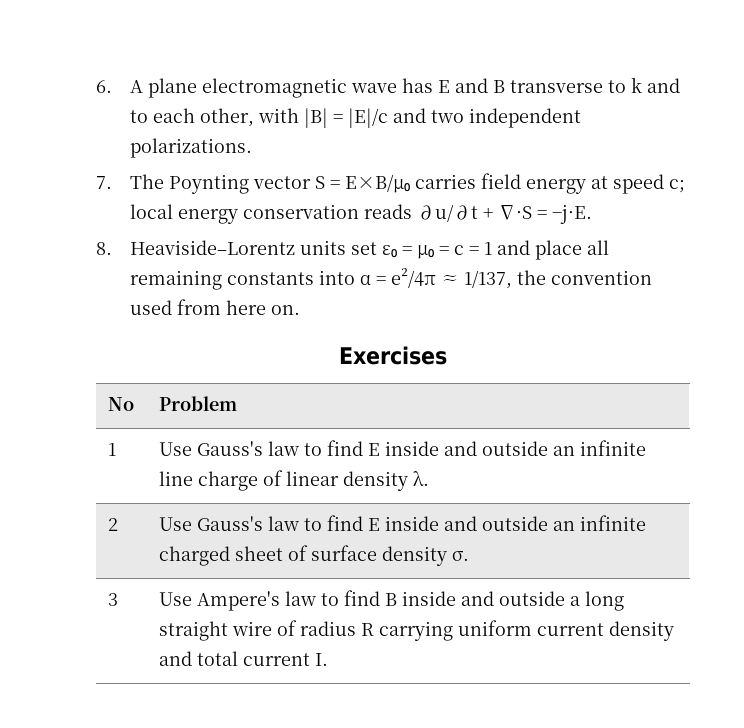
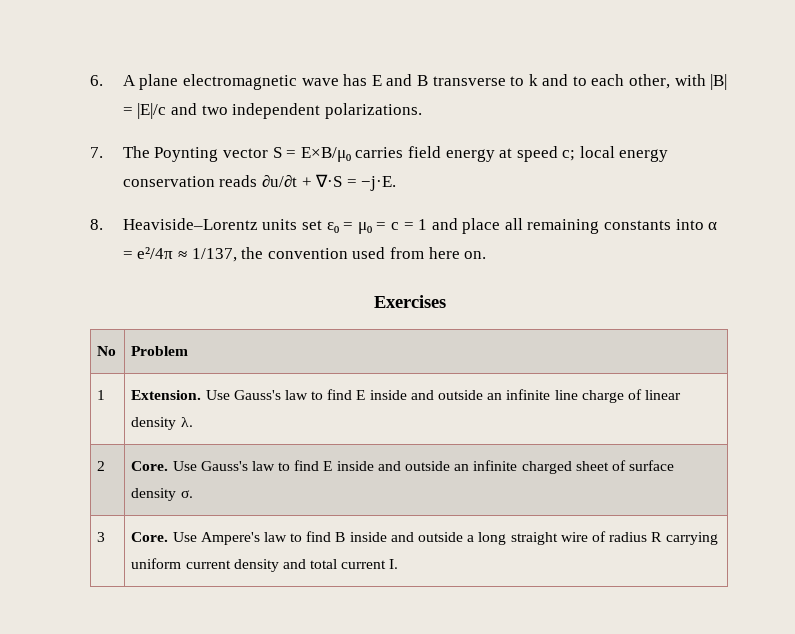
- 1 | Use Gauss's law to find E inside and outside an infinite line charge of linear density λ.
+ 1 | Extension. Use Gauss's law to find E inside and outside an infinite line charge of linear density λ.
- 2 | Use Gauss's law to find E inside and outside an infinite charged sheet of surface density σ.
+ 2 | Core. Use Gauss's law to find E inside and outside an infinite charged sheet of surface density σ.
- 3 | Use Ampere's law to find B inside and outside a long straight wire of radius R carrying uniform current density and total current I.
+ 3 | Core. Use Ampere's law to find B inside and outside a long straight wire of radius R carrying uniform current density and total current I.

